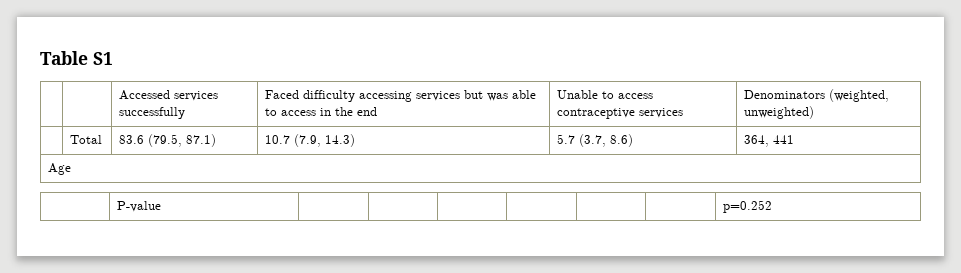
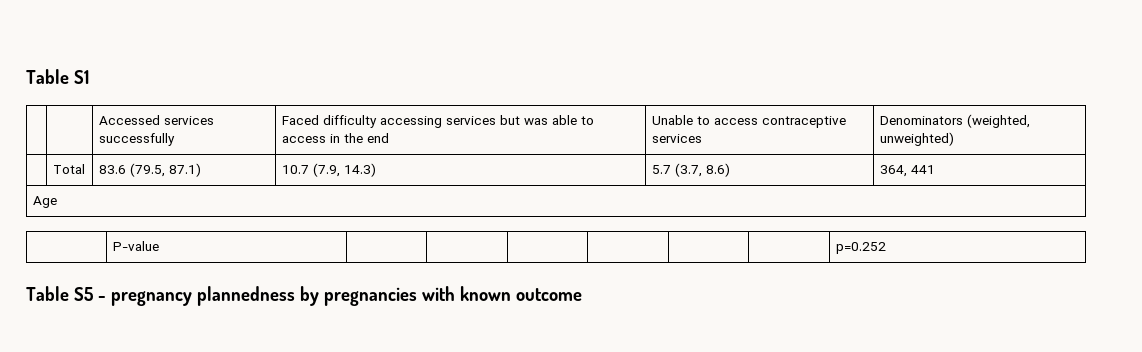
+ Table S5 - pregnancy plannedness by pregnancies with known outcome

